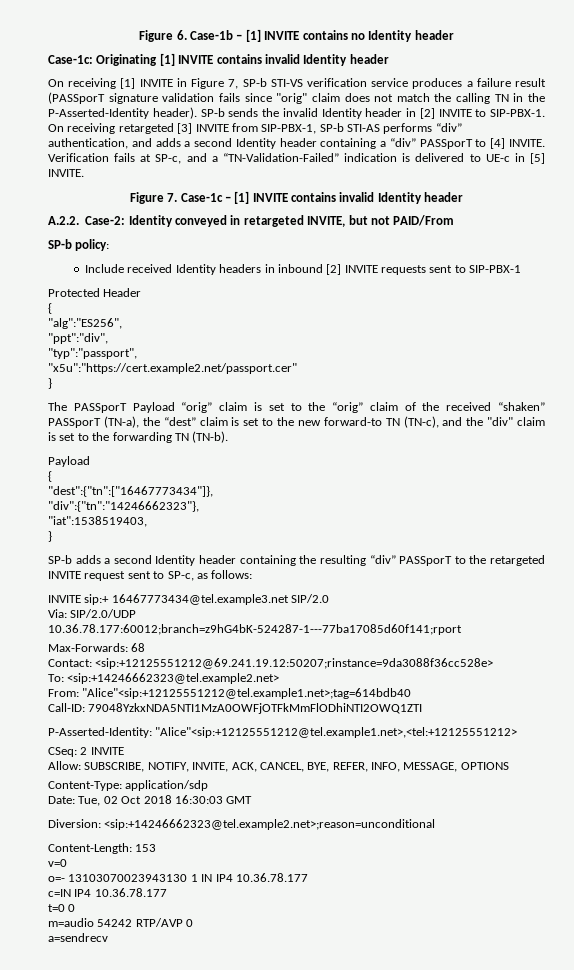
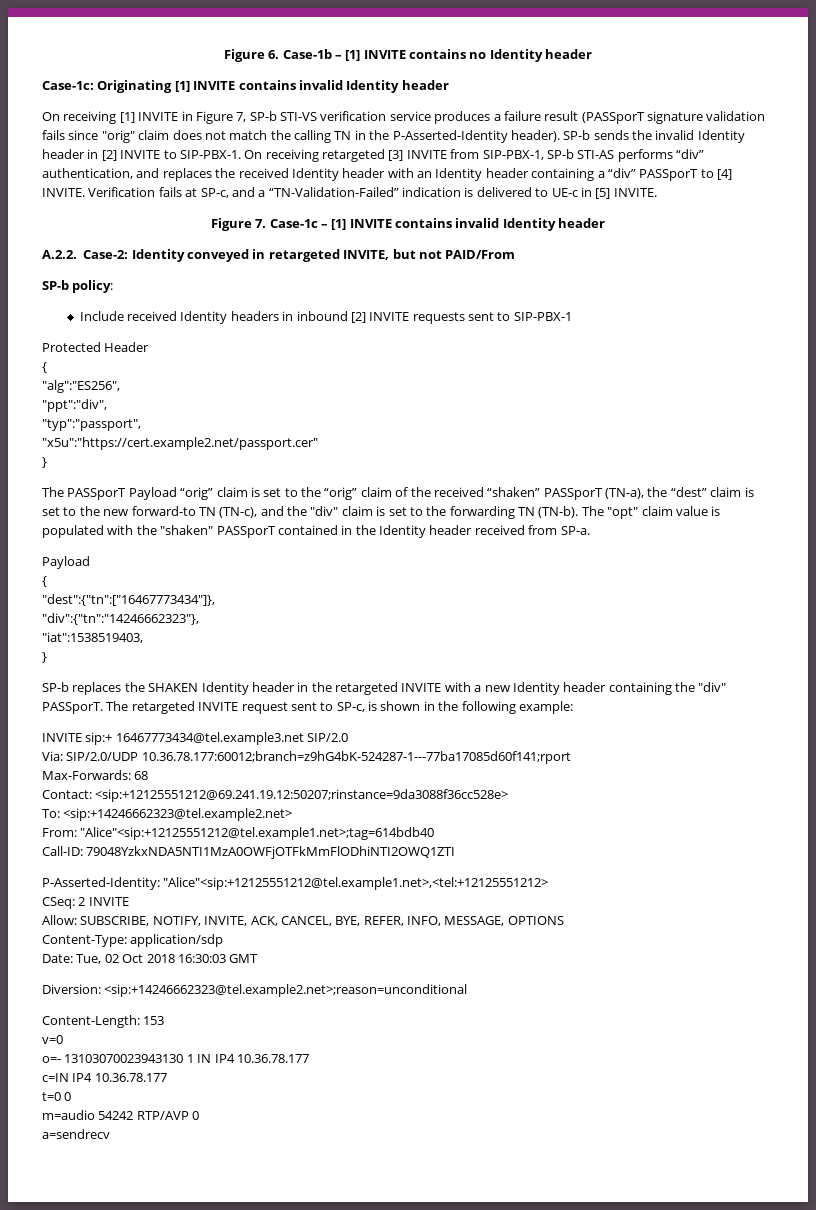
- On receiving retargeted [3] INVITE from SIP-PBX-1, SP-b STI-AS performs “div” authentication, and adds a second Identity header containing a “div” PASSporT to [4] INVITE.
+ On receiving retargeted [3] INVITE from SIP-PBX-1, SP-b STI-AS performs “div” authentication, and replaces the received Identity header with an Identity header containing a “div” PASSporT to [4] INVITE.
+ The "opt" claim value is populated with the "shaken" PASSporT contained in the Identity header received from SP-a.
- SP-b adds a second Identity header containing the resulting “div” PASSporT to the retargeted INVITE request sent to SP-c, as follows:
+ SP-b replaces the SHAKEN Identity header in the retargeted INVITE with a new Identity header containing the "div" PASSporT. The retargeted INVITE request sent to SP-c, is shown in the following example:

